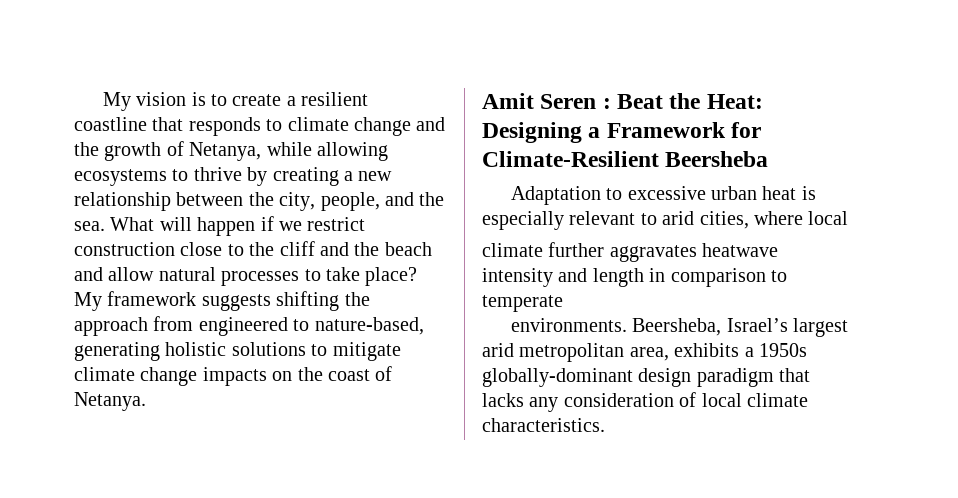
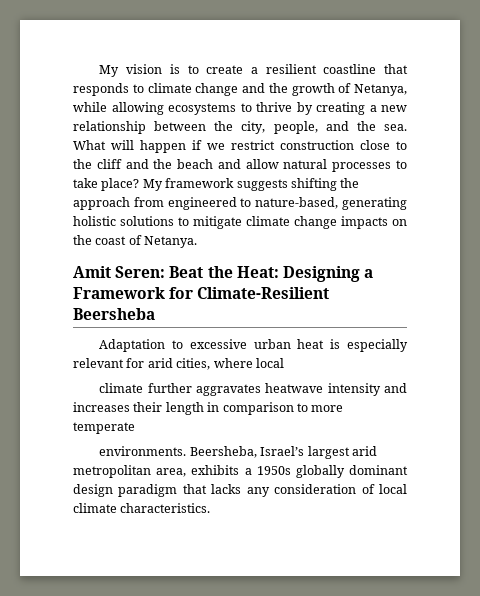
- Amit Seren : Beat the Heat: Designing a Framework for Climate-Resilient Beersheba
+ Amit Seren: Beat the Heat: Designing a Framework for Climate-Resilient Beersheba
- Adaptation to excessive urban heat is especially relevant to arid cities, where local
+ Adaptation to excessive urban heat is especially relevant for arid cities, where local
- climate further aggravates heatwave intensity and length in comparison to temperate
+ climate further aggravates heatwave intensity and increases their length in comparison to more temperate
- Beersheba, Israel’s largest arid metropolitan area, exhibits a 1950s globally-dominant design paradigm that lacks any consideration of local climate characteristics.
+ Beersheba, Israel’s largest arid metropolitan area, exhibits a 1950s globally dominant design paradigm that lacks any consideration of local climate characteristics.

